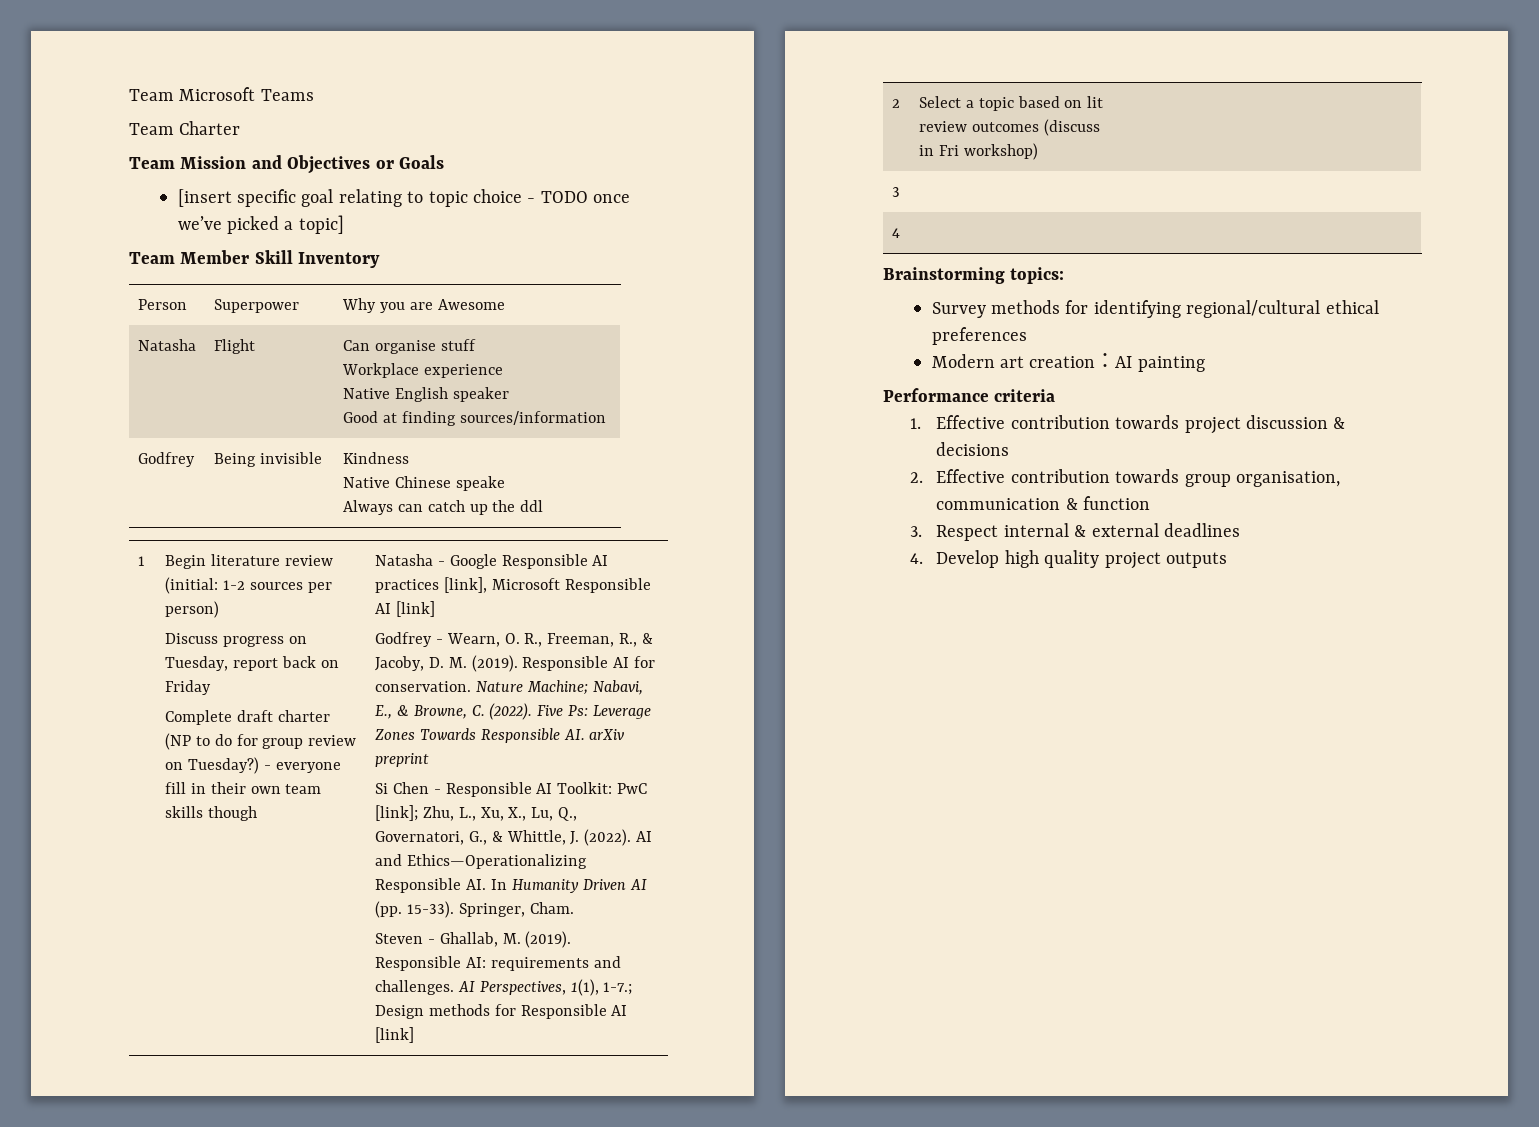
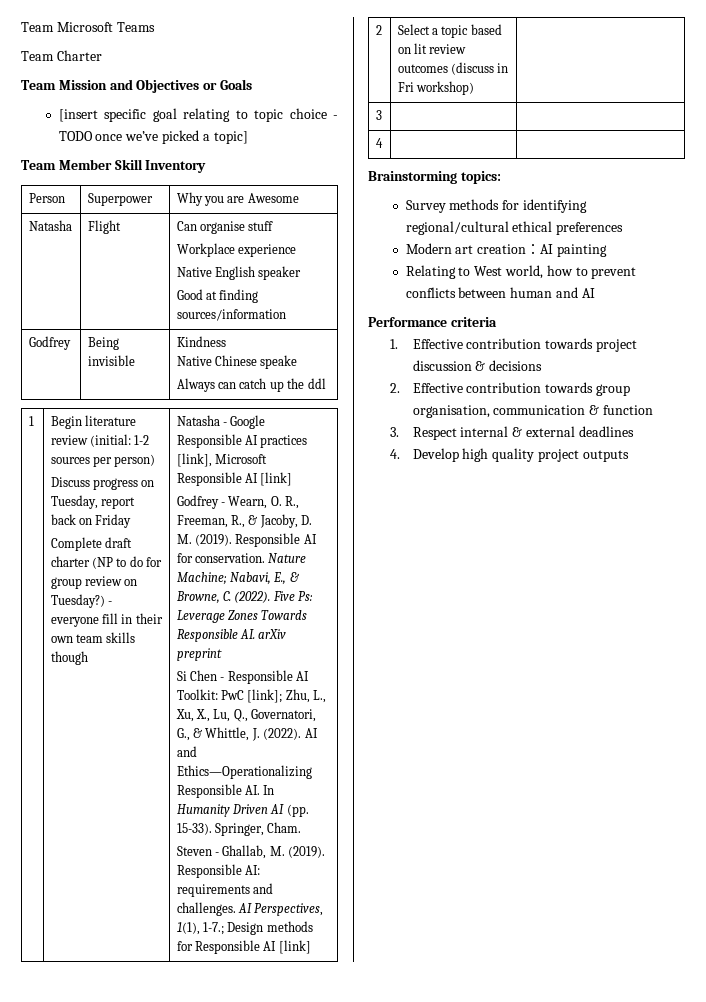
+ Relating to West world, how to prevent conflicts between human and AI

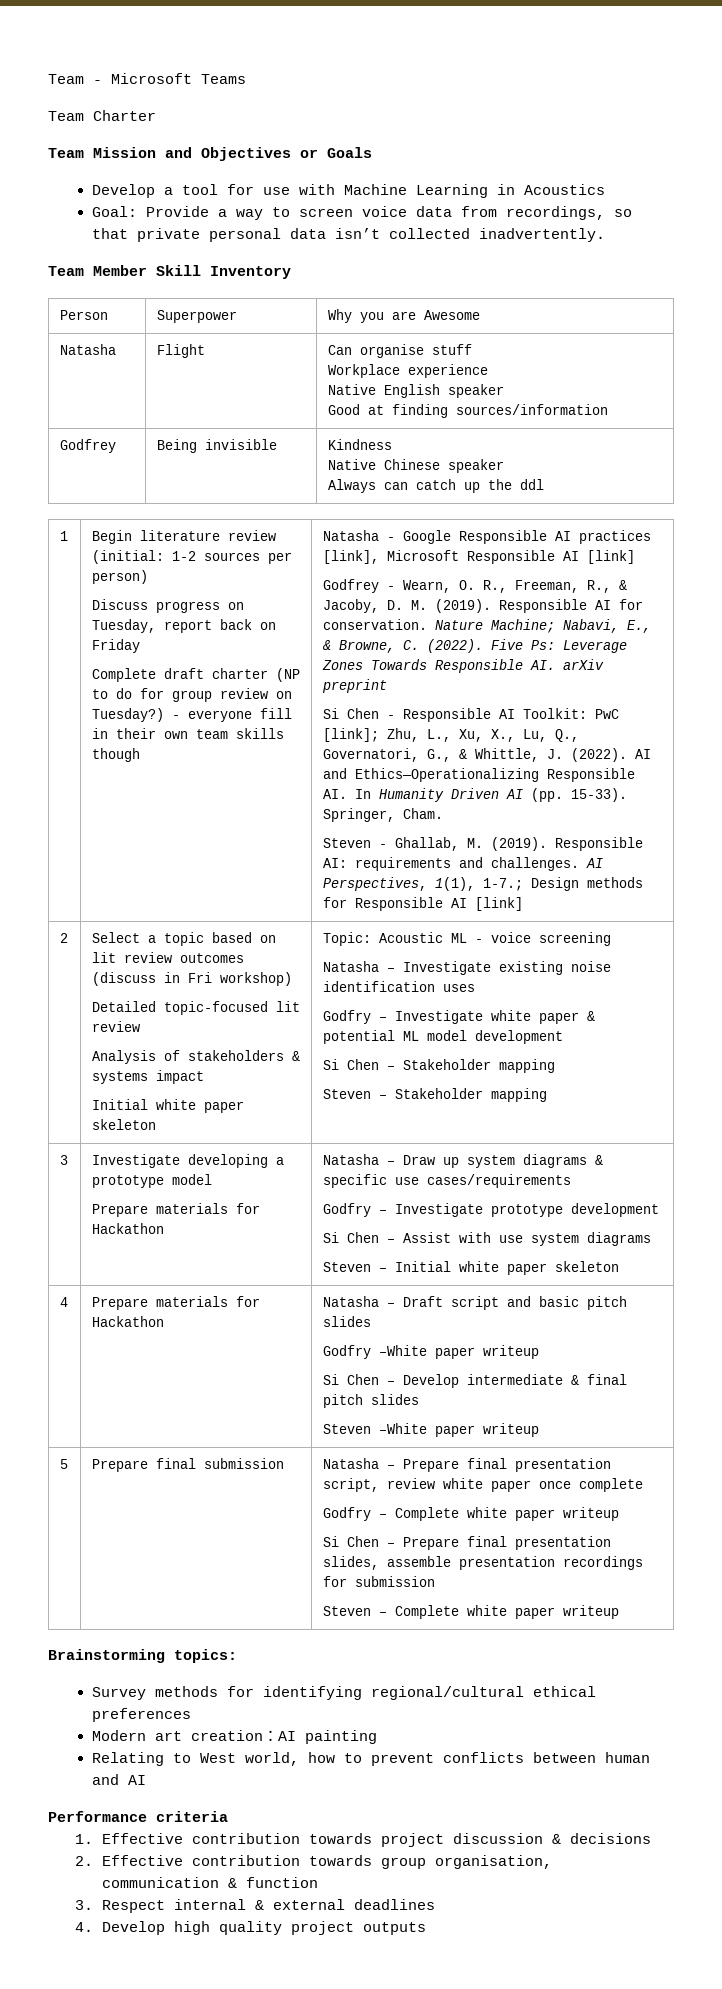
- Team Microsoft Teams
+ Team - Microsoft Teams
- [insert specific goal relating to topic choice - TODO once we’ve picked a topic]
+ Develop a tool for use with Machine Learning in Acoustics
+ Goal: Provide a way to screen voice data from recordings, so that private personal data isn’t collected inadvertently.
  Godfrey | Being invisible | Kindness
- Native Chinese speake
+ Native Chinese speaker
- 3 | |
- 4 | |
+ Detailed topic-focused lit review
+ Analysis of stakeholders & systems impact
+ Initial white paper skeleton | Topic: Acoustic ML - voice screening
+ Natasha – Investigate existing noise identification uses
+ Godfry – Investigate white paper & potential ML model development
+ Si Chen – Stakeholder mapping
+ Steven – Stakeholder mapping
+ 3 | Investigate developing a prototype model
+ Prepare materials for Hackathon | Natasha – Draw up system diagrams & specific use cases/requirements
+ Godfry – Investigate prototype development
+ Si Chen – Assist with use system diagrams
+ Steven – Initial white paper skeleton
+ 4 | Prepare materials for Hackathon | Natasha – Draft script and basic pitch slides
+ Godfry –White paper writeup
+ Si Chen – Develop intermediate & final pitch slides
+ Steven –White paper writeup
+ 5 | Prepare final submission | Natasha – Prepare final presentation script, review white paper once complete
+ Godfry – Complete white paper writeup
+ Si Chen – Prepare final presentation slides, assemble presentation recordings for submission
+ Steven – Complete white paper writeup

